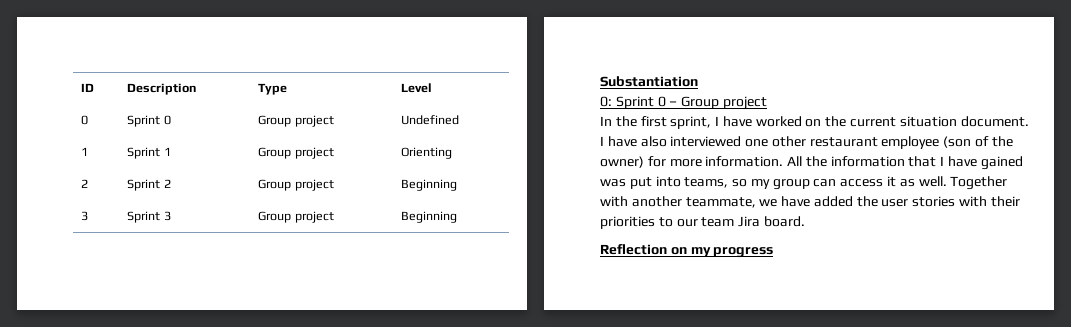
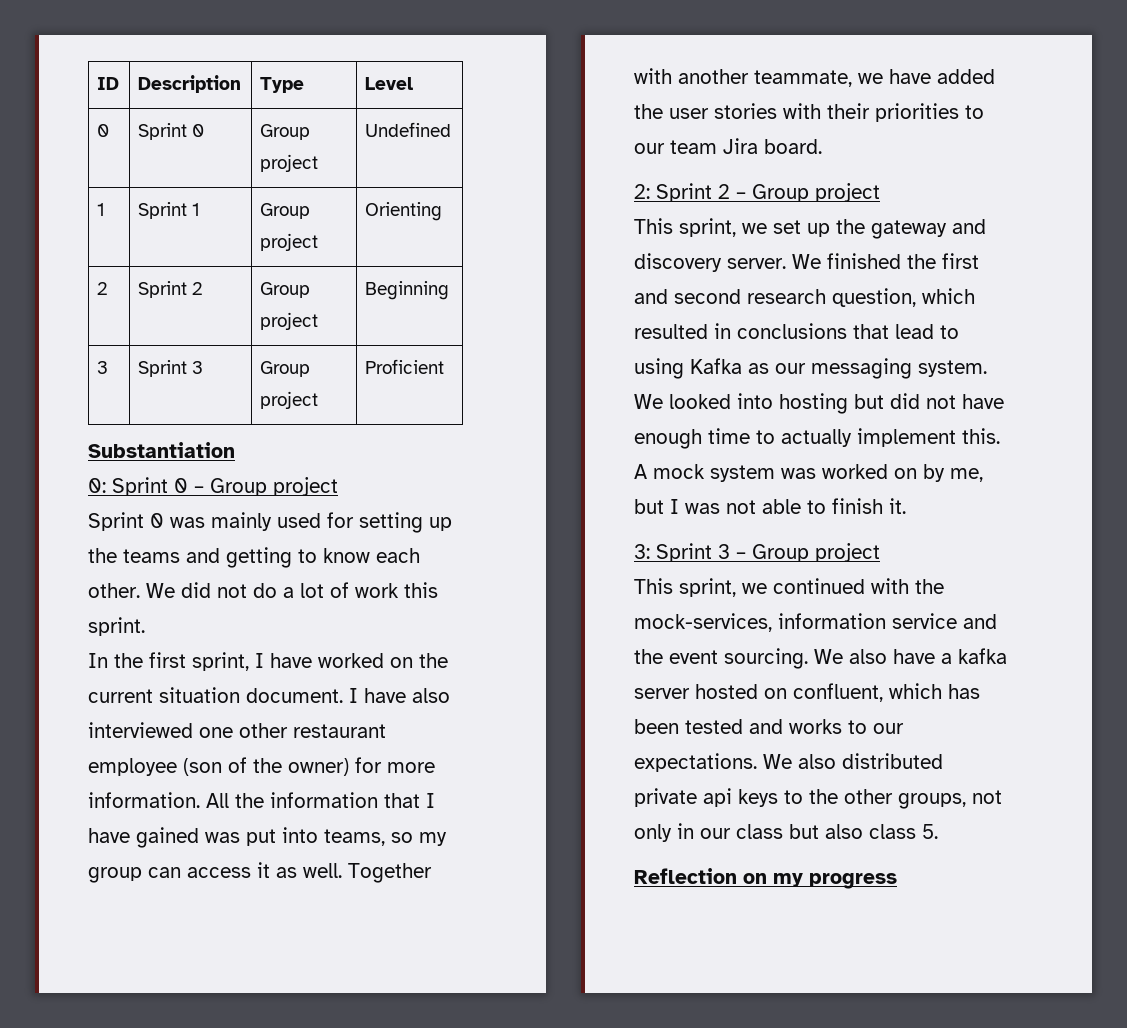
- 3 | Sprint 3 | Group project | Beginning
+ 3 | Sprint 3 | Group project | Proficient
+ Sprint 0 was mainly used for setting up the teams and getting to know each other. We did not do a lot of work this sprint.
+ 2: Sprint 2 – Group project
+ This sprint, we set up the gateway and discovery server. We finished the first and second research question, which resulted in conclusions that lead to using Kafka as our messaging system. We looked into hosting but did not have enough time to actually implement this. A mock system was worked on by me, but I was not able to finish it.
+ 3: Sprint 3 – Group project
+ This sprint, we continued with the mock-services, information service and the event sourcing. We also have a kafka server hosted on confluent, which has been tested and works to our expectations. We also distributed private api keys to the other groups, not only in our class but also class 5.

